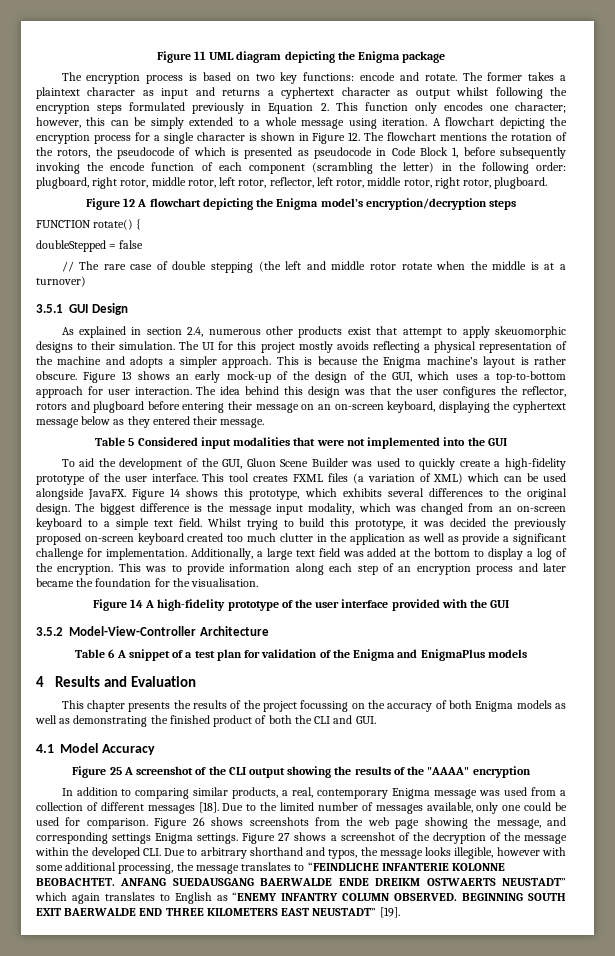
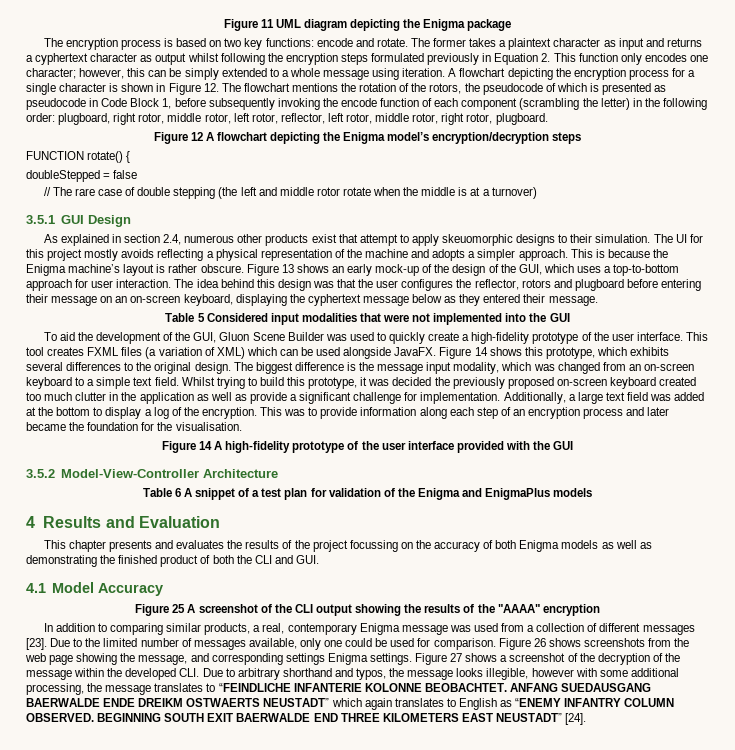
- This chapter presents the results of the project focussing on the accuracy of both Enigma models as well as demonstrating the finished product of both the CLI and GUI.
+ This chapter presents and evaluates the results of the project focussing on the accuracy of both Enigma models as well as demonstrating the finished product of both the CLI and GUI.
- In addition to comparing similar products, a real, contemporary Enigma message was used from a collection of different messages [18].
+ In addition to comparing similar products, a real, contemporary Enigma message was used from a collection of different messages [23].
- BEGINNING SOUTH EXIT BAERWALDE END THREE KILOMETERS EAST NEUSTADT” [19].
+ BEGINNING SOUTH EXIT BAERWALDE END THREE KILOMETERS EAST NEUSTADT” [24].

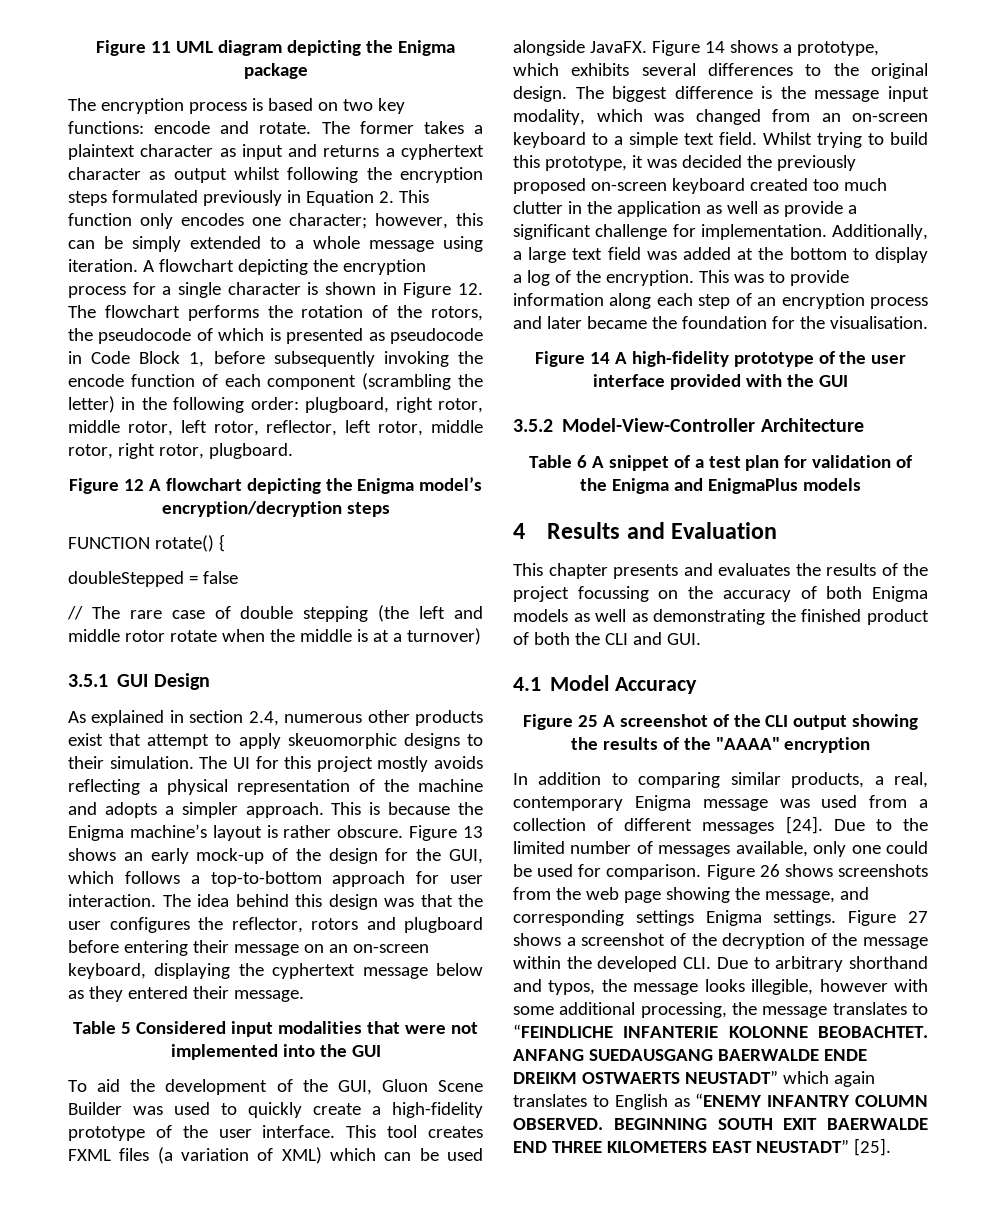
- A flowchart depicting the encryption process for a single character is shown in Figure 12. The flowchart mentions the rotation of the rotors, the pseudocode of which is presented as pseudocode in Code Block 1, before subsequently invoking the encode function of each component (scrambling the letter) in the following order:
+ A flowchart depicting the encryption process for a single character is shown in Figure 12. The flowchart performs the rotation of the rotors, the pseudocode of which is presented as pseudocode in Code Block 1, before subsequently invoking the encode function of each component (scrambling the letter) in the following order:
- Figure 13 shows an early mock-up of the design of the GUI, which uses a top-to-bottom approach for user interaction.
+ Figure 13 shows an early mock-up of the design for the GUI, which follows a top-to-bottom approach for user interaction.
- Figure 14 shows this prototype, which exhibits several differences to the original design.
+ Figure 14 shows a prototype, which exhibits several differences to the original design.
- In addition to comparing similar products, a real, contemporary Enigma message was used from a collection of different messages [23].
+ In addition to comparing similar products, a real, contemporary Enigma message was used from a collection of different messages [24].
- BEGINNING SOUTH EXIT BAERWALDE END THREE KILOMETERS EAST NEUSTADT” [24].
+ BEGINNING SOUTH EXIT BAERWALDE END THREE KILOMETERS EAST NEUSTADT” [25].

